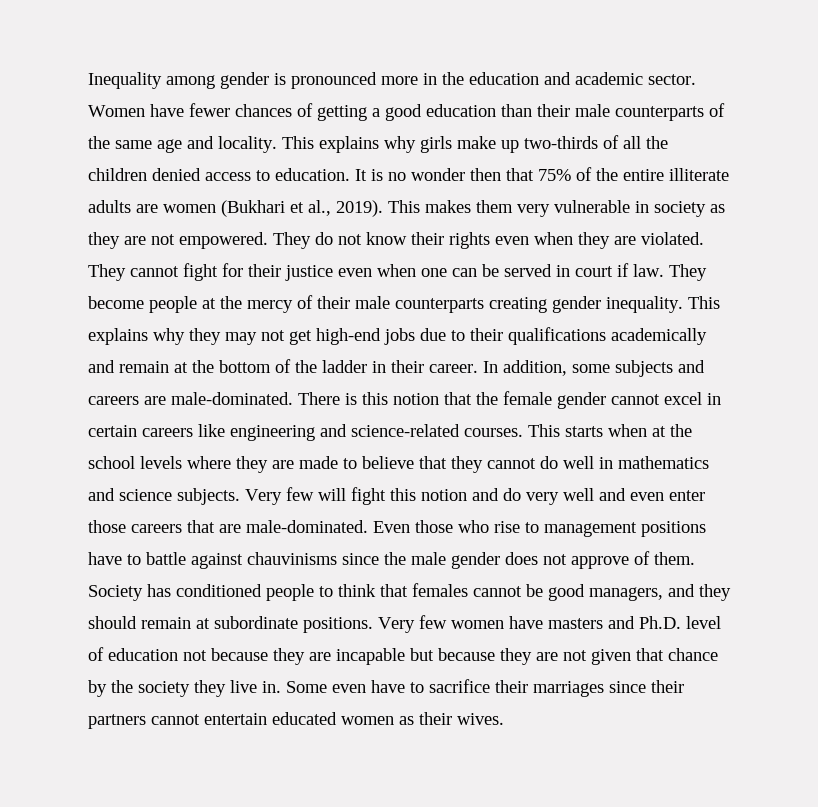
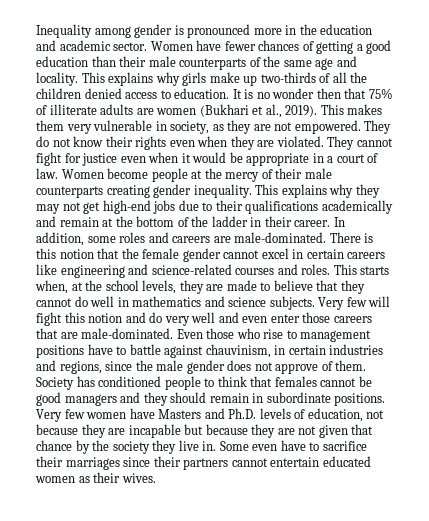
- It is no wonder then that 75% of the entire illiterate adults are women (Bukhari et al., 2019).
+ It is no wonder then that 75% of illiterate adults are women (Bukhari et al., 2019).
- This makes them very vulnerable in society as they are not empowered.
+ This makes them very vulnerable in society, as they are not empowered.
- They cannot fight for their justice even when one can be served in court if law. They become people at the mercy of their male counterparts creating gender inequality.
+ They cannot fight for justice even when it would be appropriate in a court of law. Women become people at the mercy of their male counterparts creating gender inequality.
- In addition, some subjects and careers are male-dominated.
+ In addition, some roles and careers are male-dominated.
- There is this notion that the female gender cannot excel in certain careers like engineering and science-related courses.
+ There is this notion that the female gender cannot excel in certain careers like engineering and science-related courses and roles.
- This starts when at the school levels where they are made to believe that they cannot do well in mathematics and science subjects.
+ This starts when, at the school levels, they are made to believe that they cannot do well in mathematics and science subjects.
- Even those who rise to management positions have to battle against chauvinisms since the male gender does not approve of them.
+ Even those who rise to management positions have to battle against chauvinism, in certain industries and regions, since the male gender does not approve of them.
- Society has conditioned people to think that females cannot be good managers, and they should remain at subordinate positions.
+ Society has conditioned people to think that females cannot be good managers and they should remain in subordinate positions.
- Very few women have masters and Ph.D. level of education not because they are incapable but because they are not given that chance by the society they live in.
+ Very few women have Masters and Ph.D. levels of education, not because they are incapable but because they are not given that chance by the society they live in.

